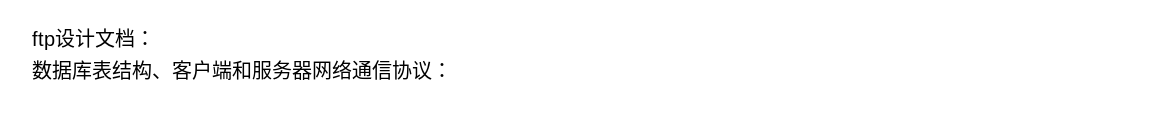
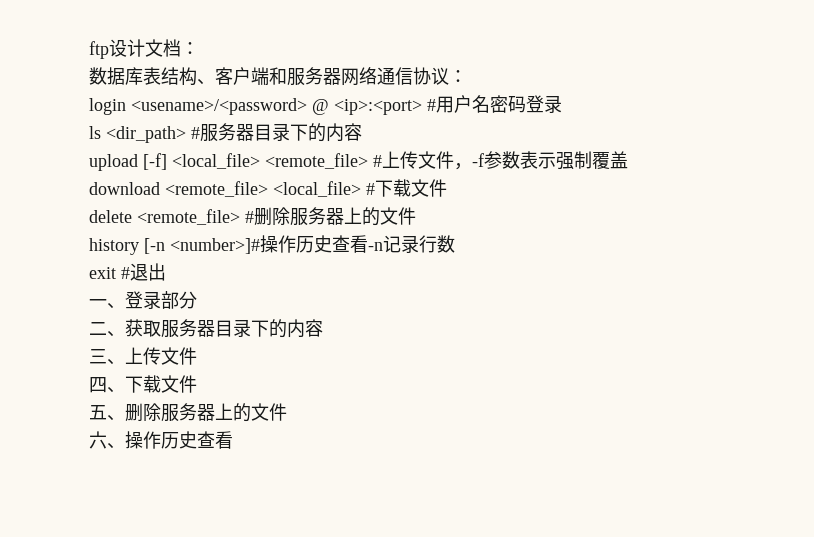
+ login <usename>/<password> @ <ip>:<port> #用户名密码登录
+ ls <dir_path> #服务器目录下的内容
+ upload [-f] <local_file> <remote_file> #上传文件，-f参数表示强制覆盖
+ download <remote_file> <local_file> #下载文件
+ delete <remote_file> #删除服务器上的文件
+ history [-n <number>]#操作历史查看-n记录行数
+ exit #退出
+ 一、登录部分
+ 二、获取服务器目录下的内容
+ 三、上传文件
+ 四、下载文件
+ 五、删除服务器上的文件
+ 六、操作历史查看

